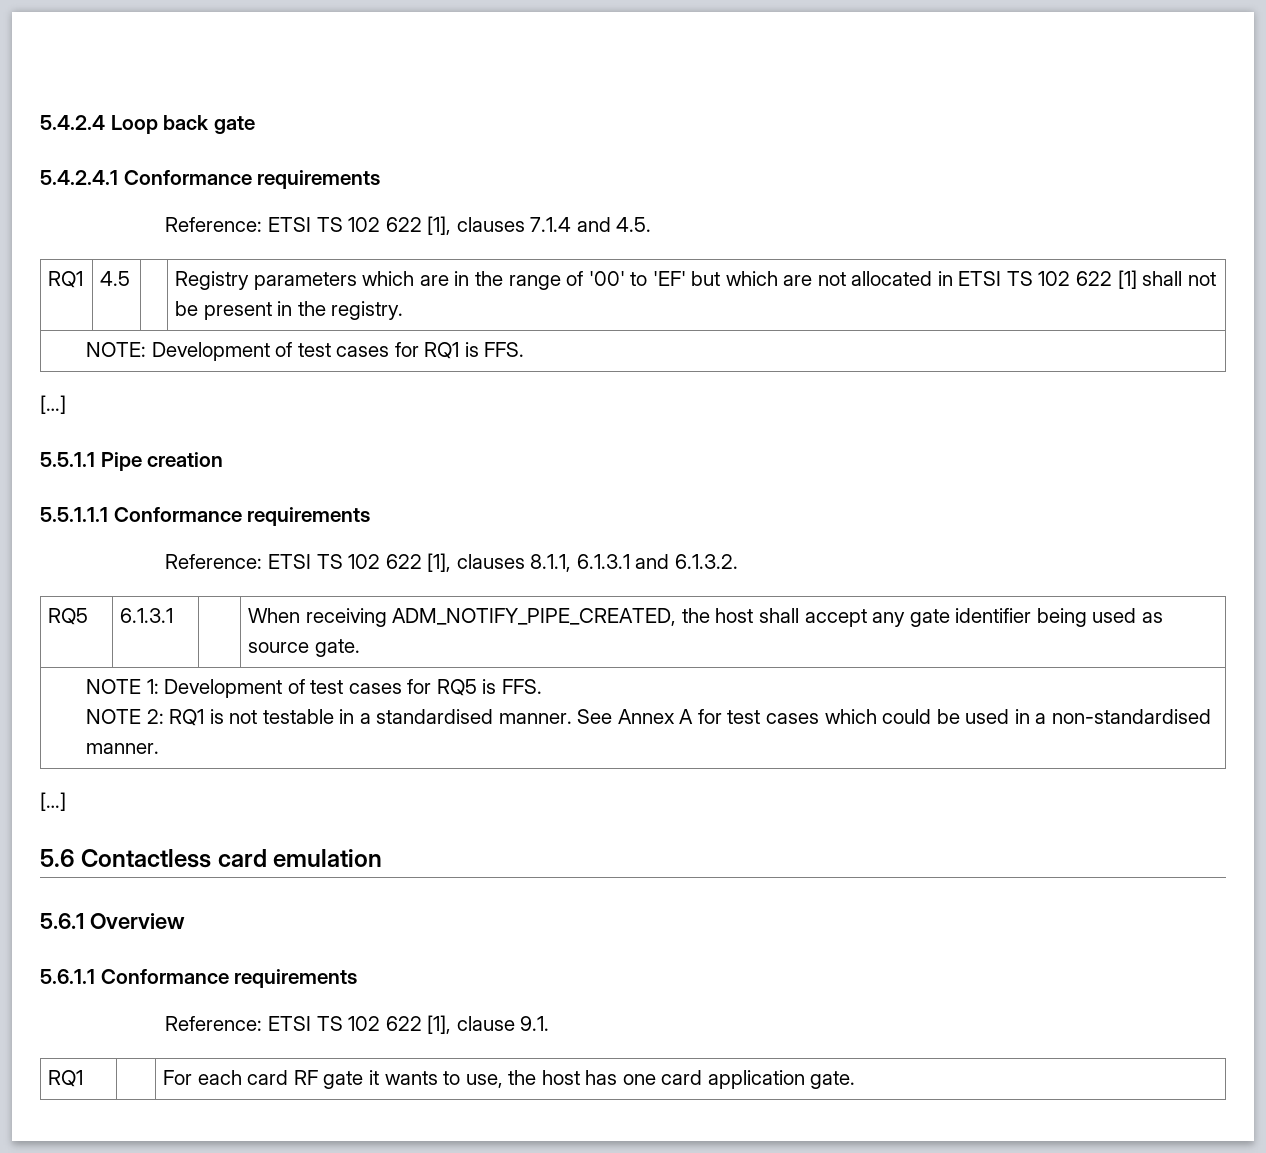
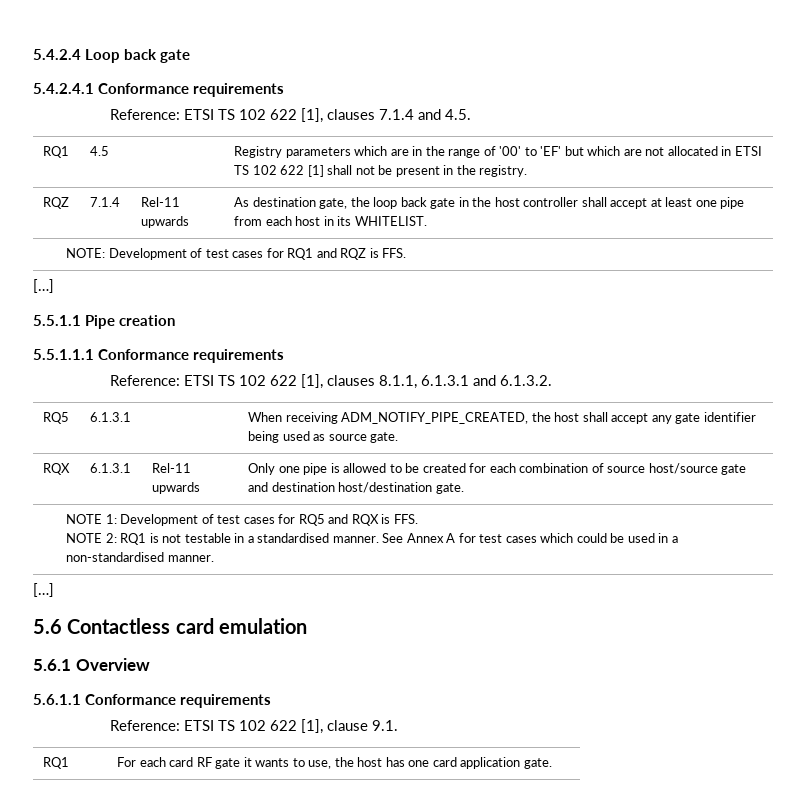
+ RQZ | 7.1.4 | Rel-11 upwards | As destination gate, the loop back gate in the host controller shall accept at least one pipe from each host in its WHITELIST.
- NOTE: Development of test cases for RQ1 is FFS.
+ NOTE: Development of test cases for RQ1 and RQZ is FFS.
+ RQX | 6.1.3.1 | Rel-11 upwards | Only one pipe is allowed to be created for each combination of source host/source gate and destination host/destination gate.
- NOTE 1: Development of test cases for RQ5 is FFS.
+ NOTE 1: Development of test cases for RQ5 and RQX is FFS.

